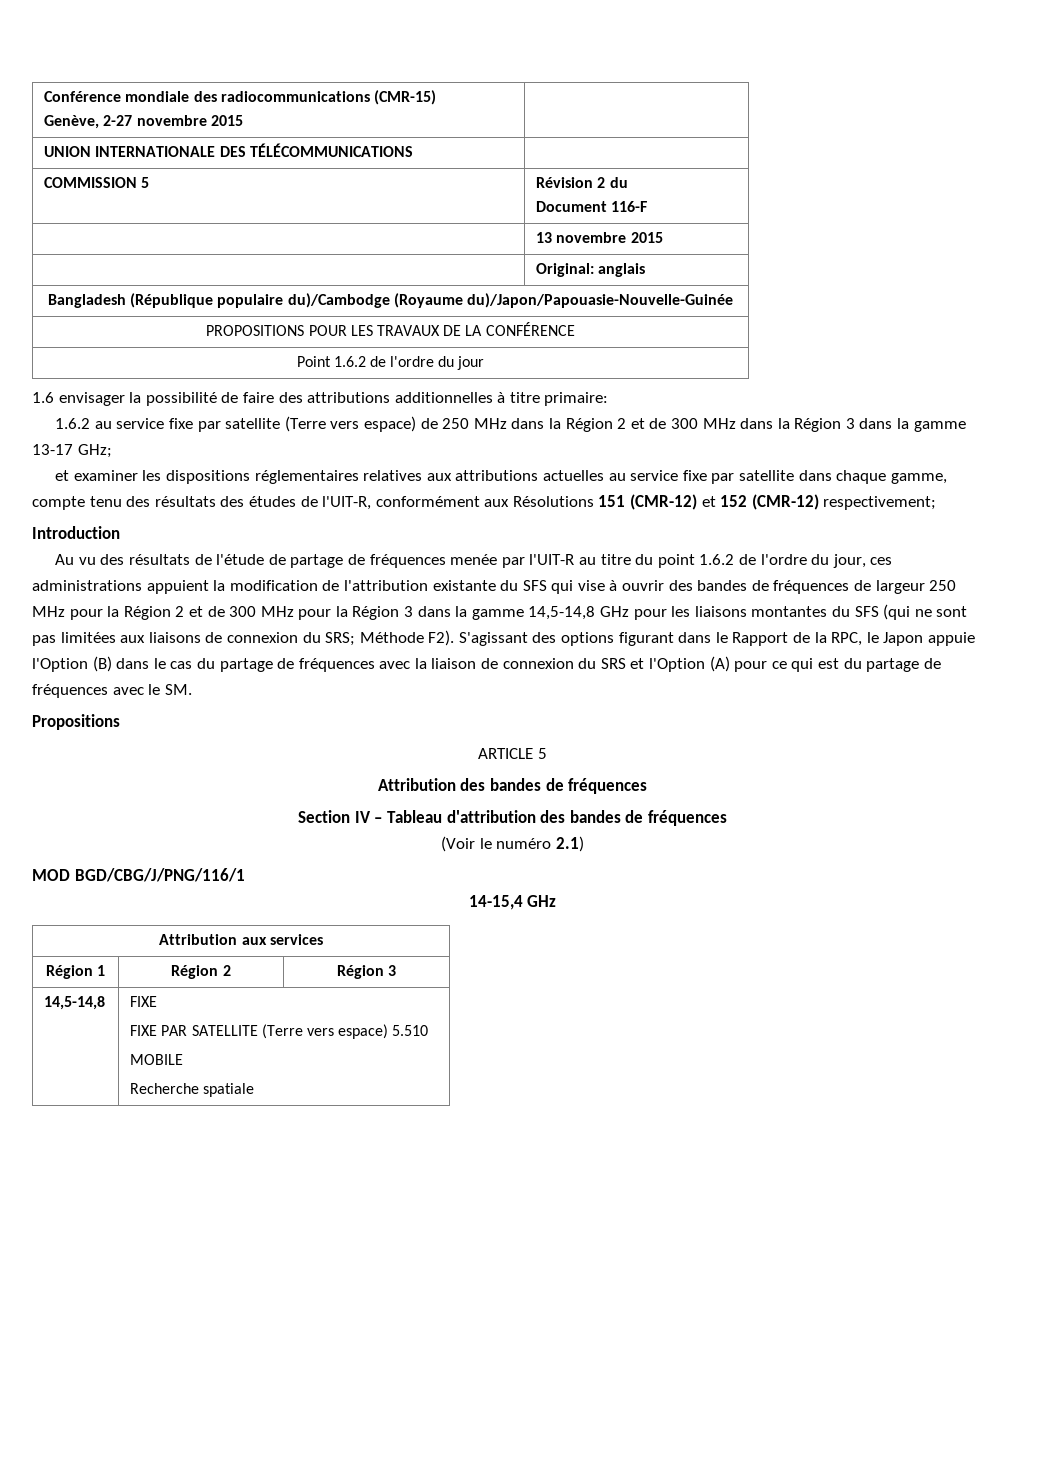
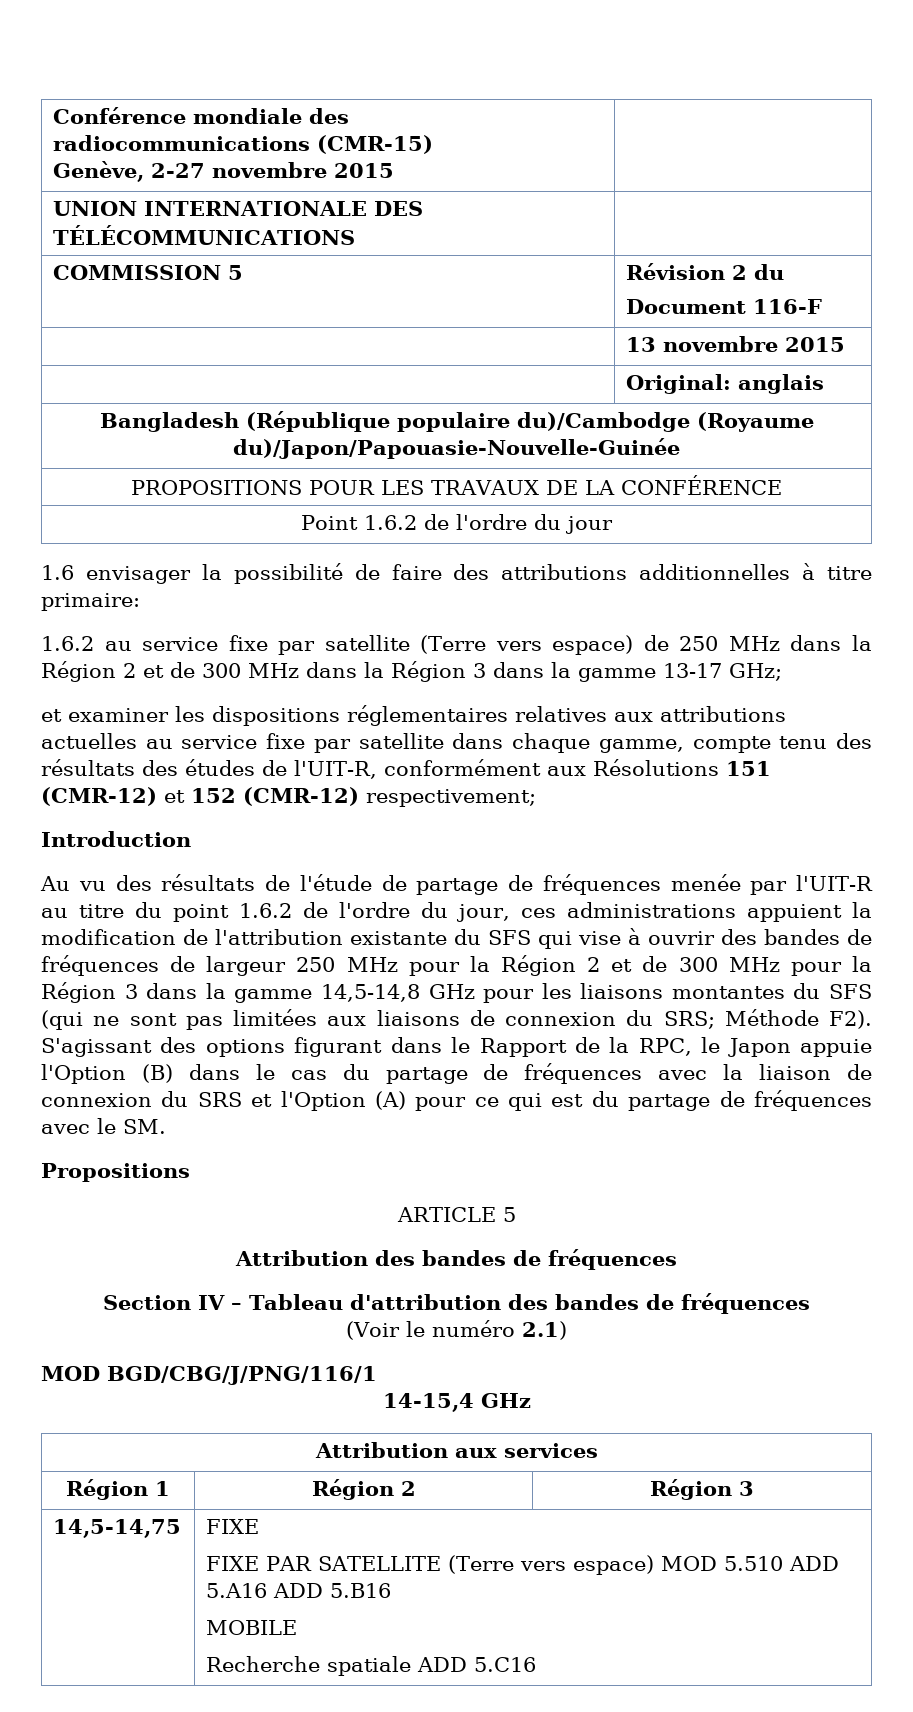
- 14,5-14,8 | FIXE
- FIXE PAR SATELLITE (Terre vers espace) 5.510
+ 14,5-14,75 | FIXE
+ FIXE PAR SATELLITE (Terre vers espace) MOD 5.510 ADD 5.A16 ADD 5.B16
  MOBILE
- Recherche spatiale
+ Recherche spatiale ADD 5.C16

